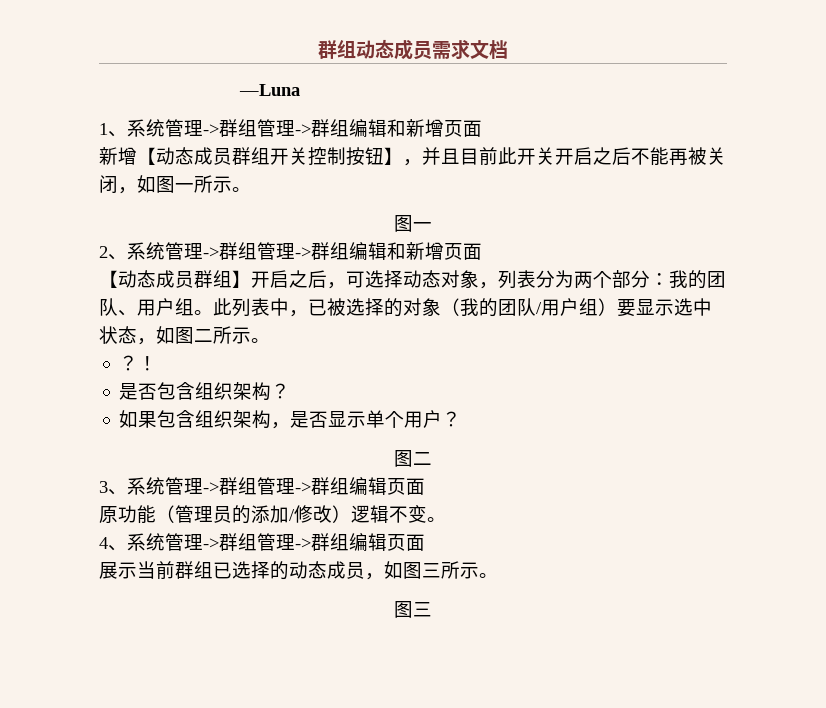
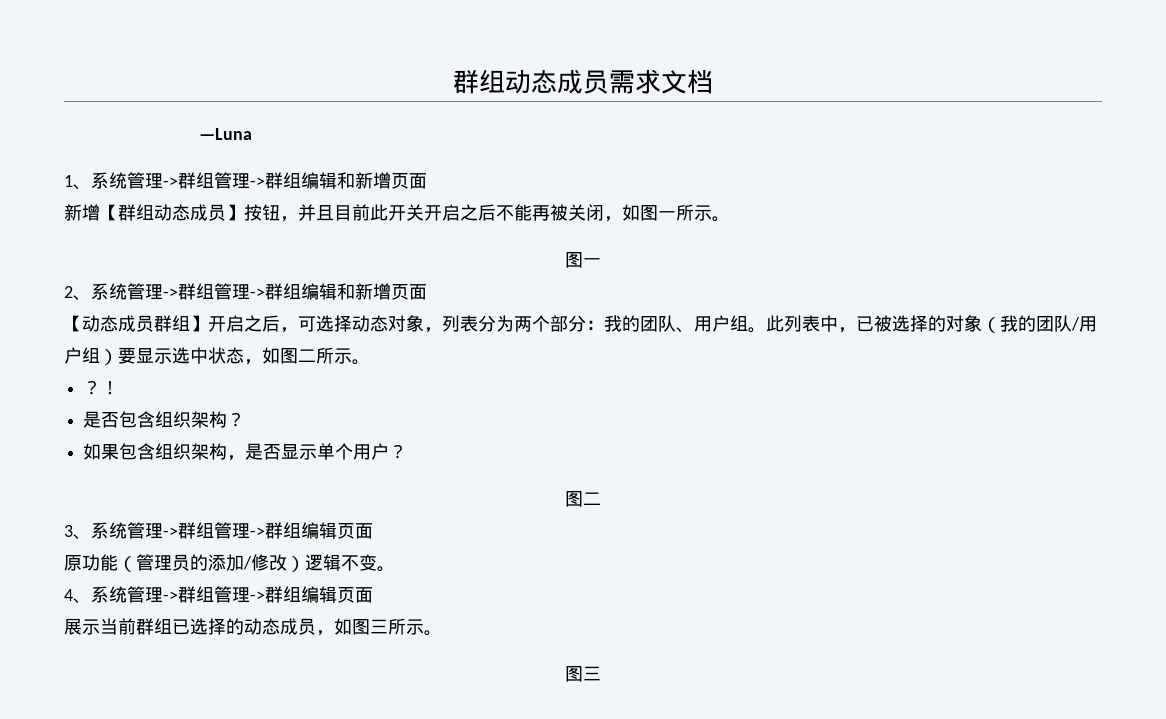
- 新增【动态成员群组开关控制按钮】，并且目前此开关开启之后不能再被关闭，如图一所示。
+ 新增【群组动态成员】按钮，并且目前此开关开启之后不能再被关闭，如图一所示。

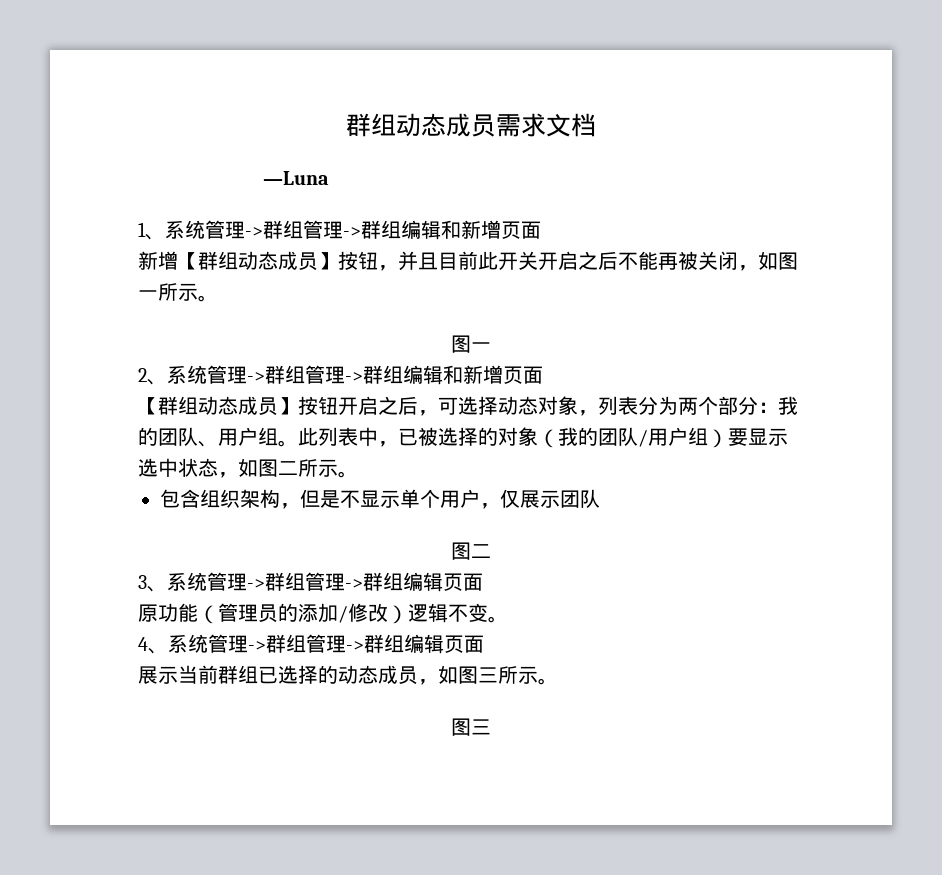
- 【动态成员群组】开启之后，可选择动态对象，列表分为两个部分：我的团队、用户组。
+ 【群组动态成员】按钮开启之后，可选择动态对象，列表分为两个部分：我的团队、用户组。
- ？！
- 是否包含组织架构？
- 如果包含组织架构，是否显示单个用户？
+ 包含组织架构，但是不显示单个用户，仅展示团队

